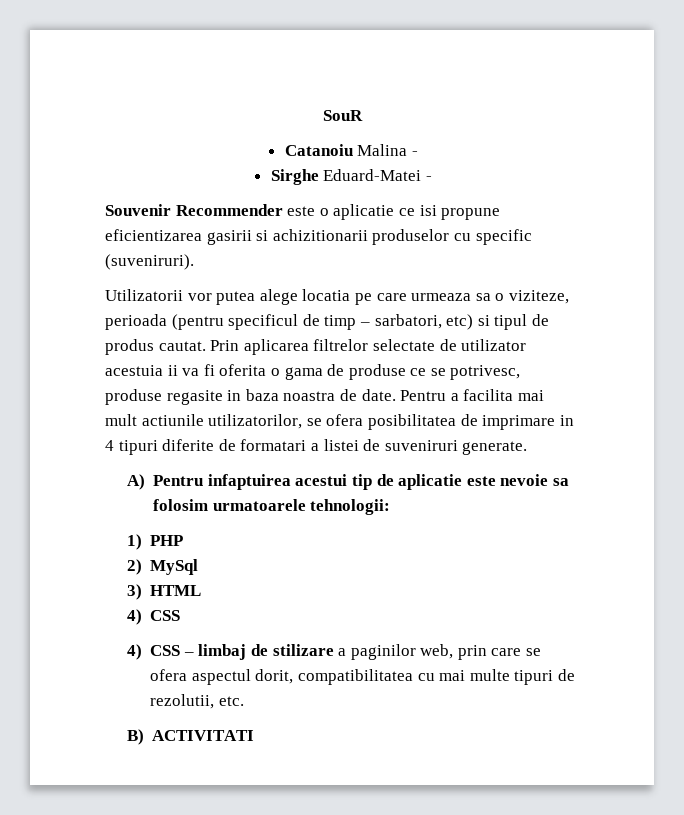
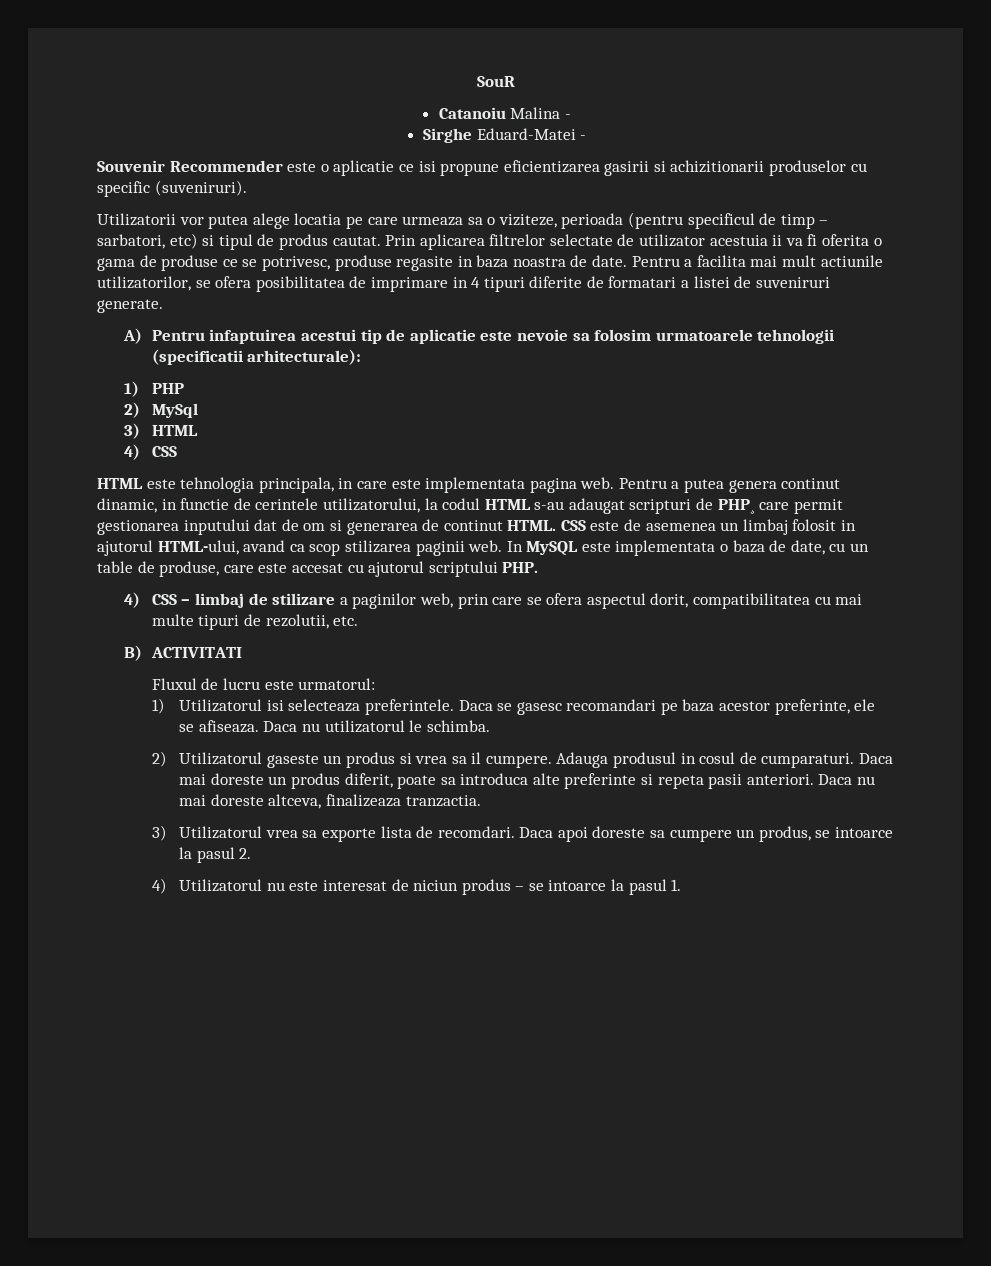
- A) Pentru infaptuirea acestui tip de aplicatie este nevoie sa folosim urmatoarele tehnologii:
+ A) Pentru infaptuirea acestui tip de aplicatie este nevoie sa folosim urmatoarele tehnologii (specificatii arhitecturale):
+ HTML este tehnologia principala, in care este implementata pagina web. Pentru a putea genera continut dinamic, in functie de cerintele utilizatorului, la codul HTML s-au adaugat scripturi de PHP¸ care permit gestionarea inputului dat de om si generarea de continut HTML. CSS este de asemenea un limbaj folosit in ajutorul HTML-ului, avand ca scop stilizarea paginii web. In MySQL este implementata o baza de date, cu un table de produse, care este accesat cu ajutorul scriptului PHP.
+ Fluxul de lucru este urmatorul:
+ 1) Utilizatorul isi selecteaza preferintele. Daca se gasesc recomandari pe baza acestor preferinte, ele se afiseaza. Daca nu utilizatorul le schimba.
+ 2) Utilizatorul gaseste un produs si vrea sa il cumpere. Adauga produsul in cosul de cumparaturi. Daca mai doreste un produs diferit, poate sa introduca alte preferinte si repeta pasii anteriori. Daca nu mai doreste altceva, finalizeaza tranzactia.
+ 3) Utilizatorul vrea sa exporte lista de recomdari. Daca apoi doreste sa cumpere un produs, se intoarce la pasul 2.
+ 4) Utilizatorul nu este interesat de niciun produs – se intoarce la pasul 1.

